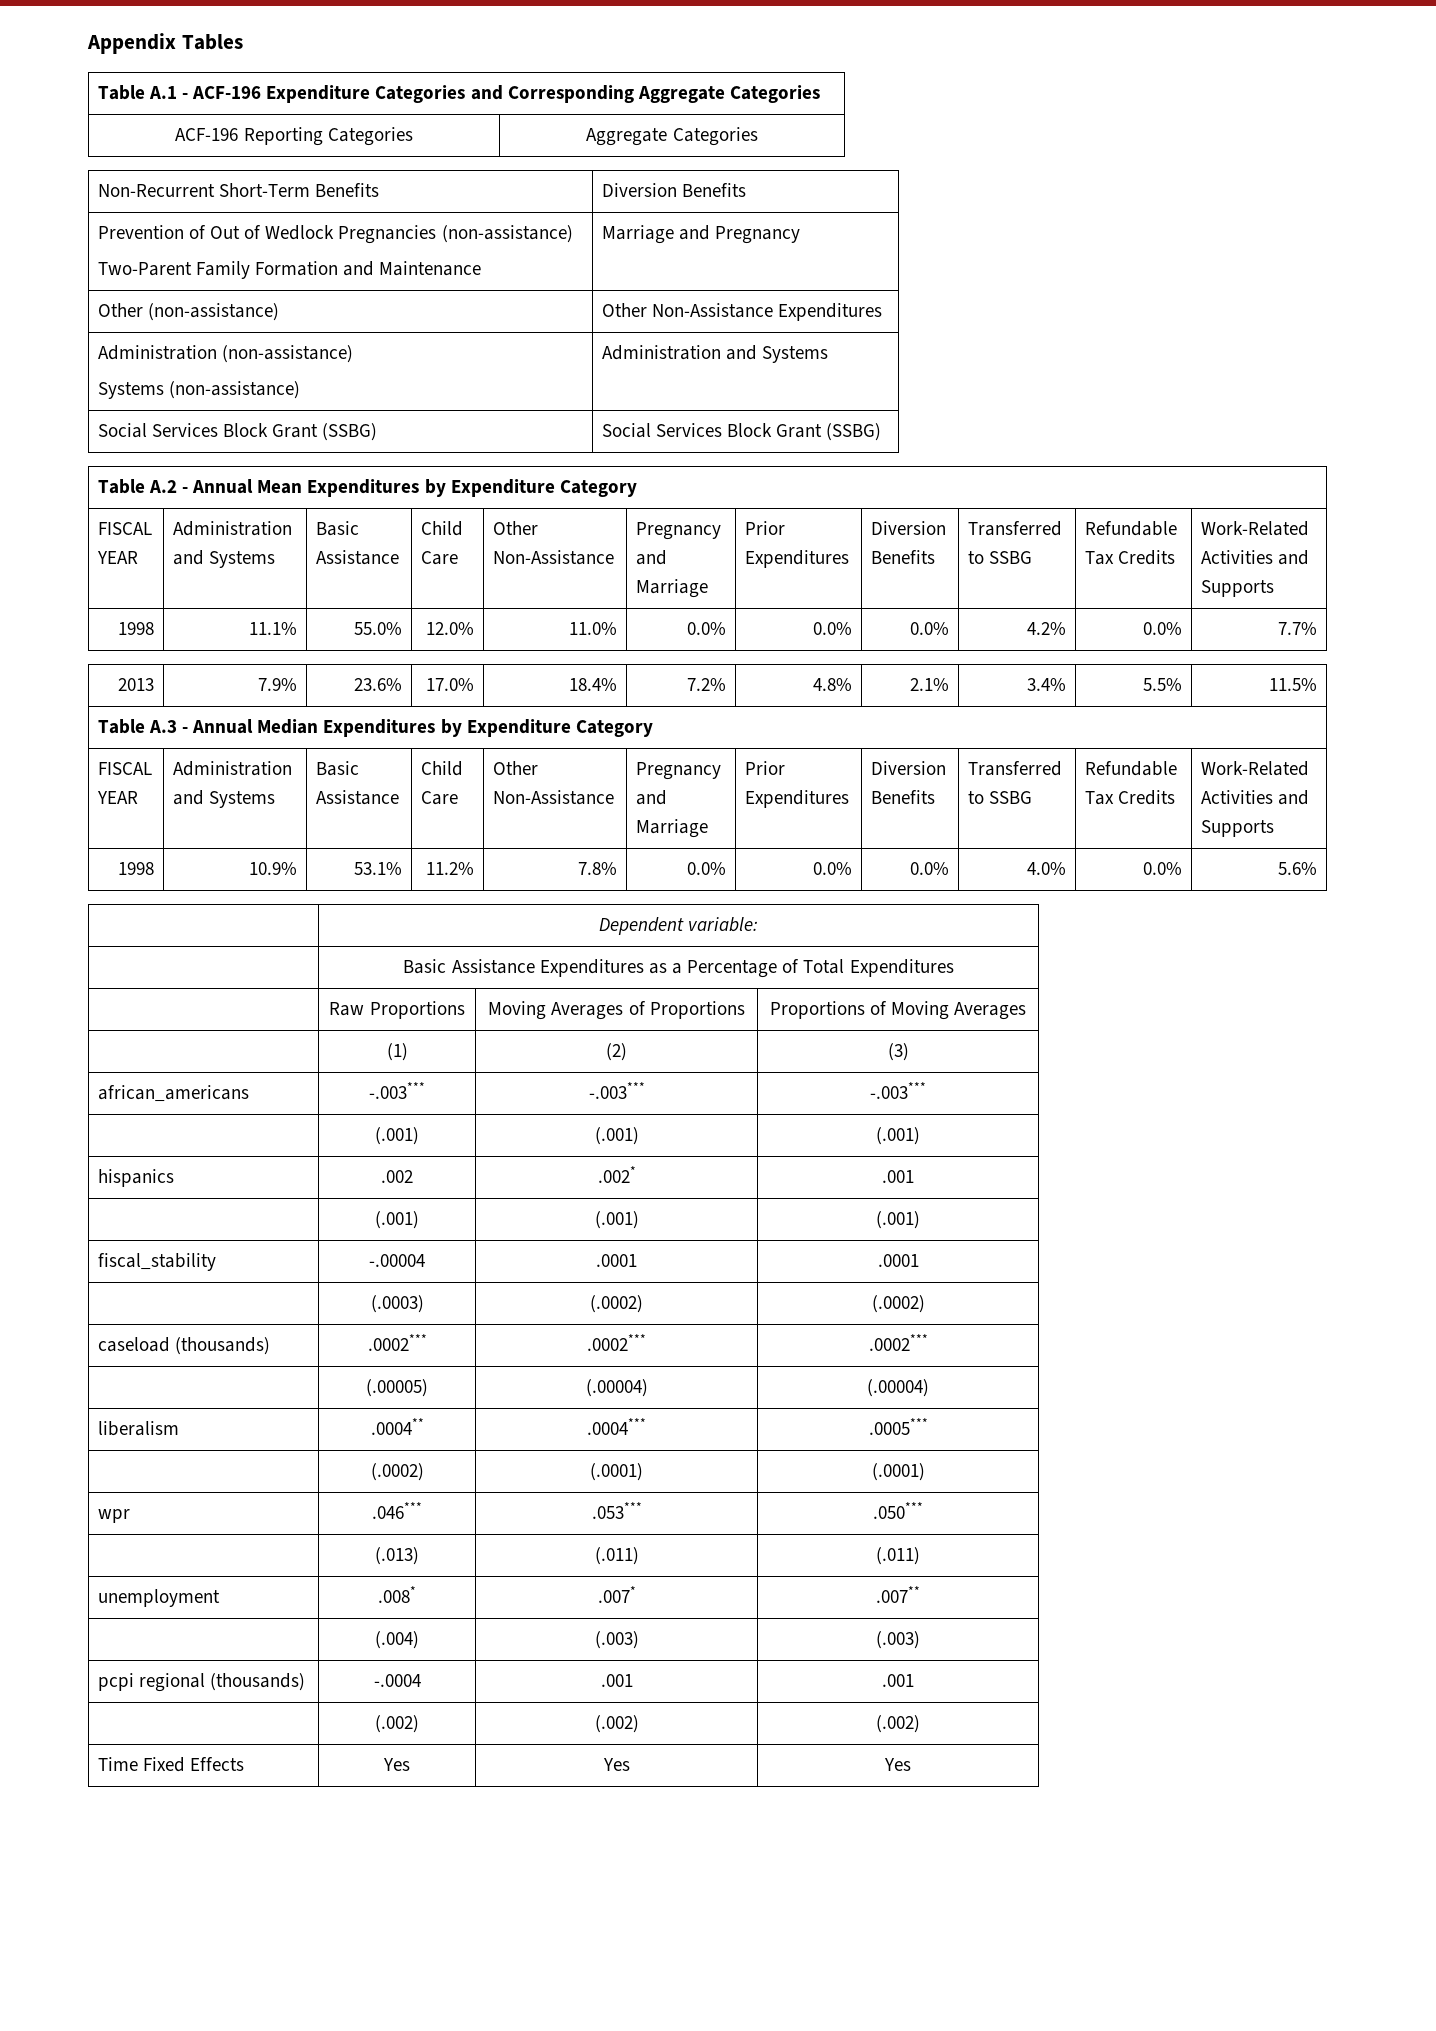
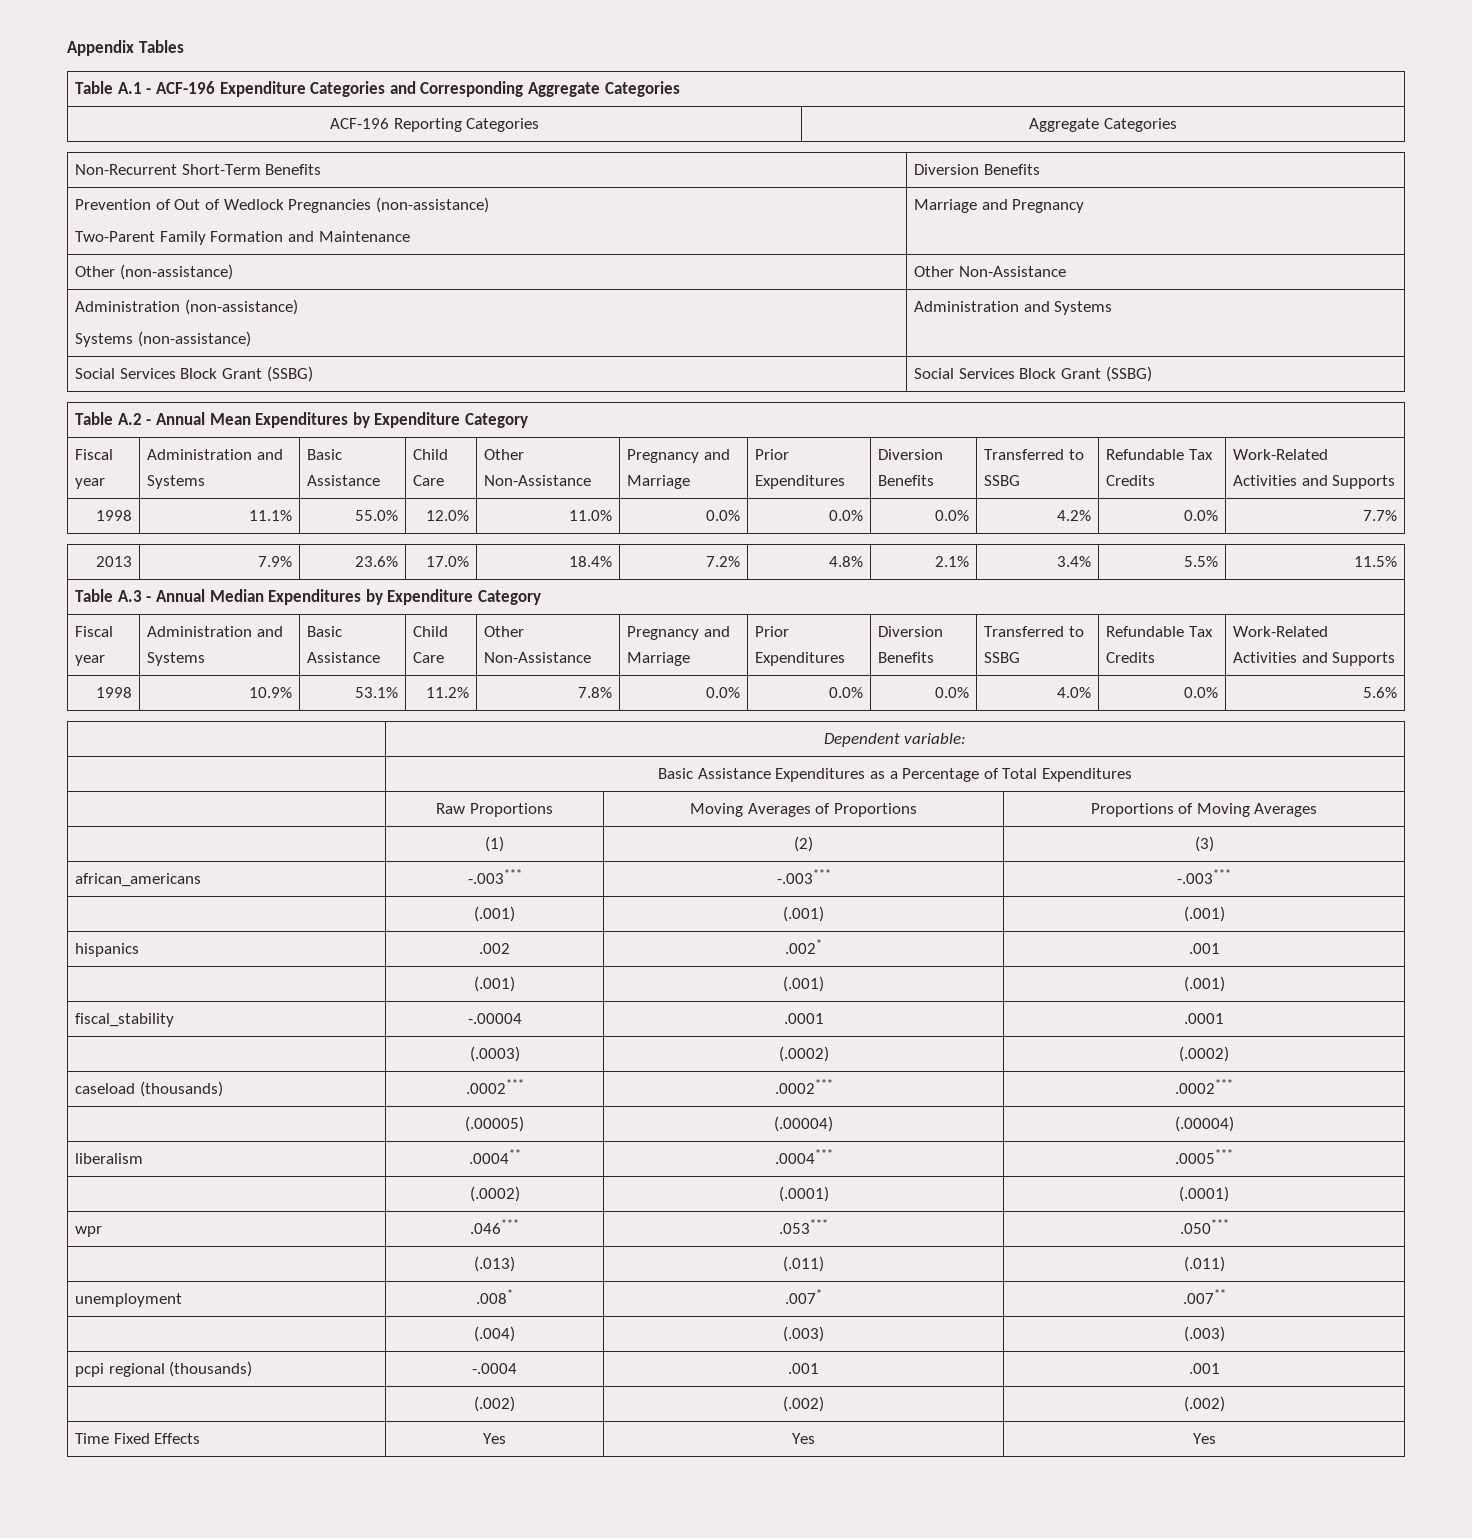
- Other (non-assistance) | Other Non-Assistance Expenditures
+ Other (non-assistance) | Other Non-Assistance
  Table A.2 - Annual Mean Expenditures by Expenditure Category
- FISCAL YEAR | Administration and Systems | Basic Assistance | Child Care | Other Non-Assistance | Pregnancy and Marriage | Prior Expenditures | Diversion Benefits | Transferred to SSBG | Refundable Tax Credits | Work-Related Activities and Supports
+ Fiscal year | Administration and Systems | Basic Assistance | Child Care | Other Non-Assistance | Pregnancy and Marriage | Prior Expenditures | Diversion Benefits | Transferred to SSBG | Refundable Tax Credits | Work-Related Activities and Supports
  Table A.3 - Annual Median Expenditures by Expenditure Category
- FISCAL YEAR | Administration and Systems | Basic Assistance | Child Care | Other Non-Assistance | Pregnancy and Marriage | Prior Expenditures | Diversion Benefits | Transferred to SSBG | Refundable Tax Credits | Work-Related Activities and Supports
+ Fiscal year | Administration and Systems | Basic Assistance | Child Care | Other Non-Assistance | Pregnancy and Marriage | Prior Expenditures | Diversion Benefits | Transferred to SSBG | Refundable Tax Credits | Work-Related Activities and Supports

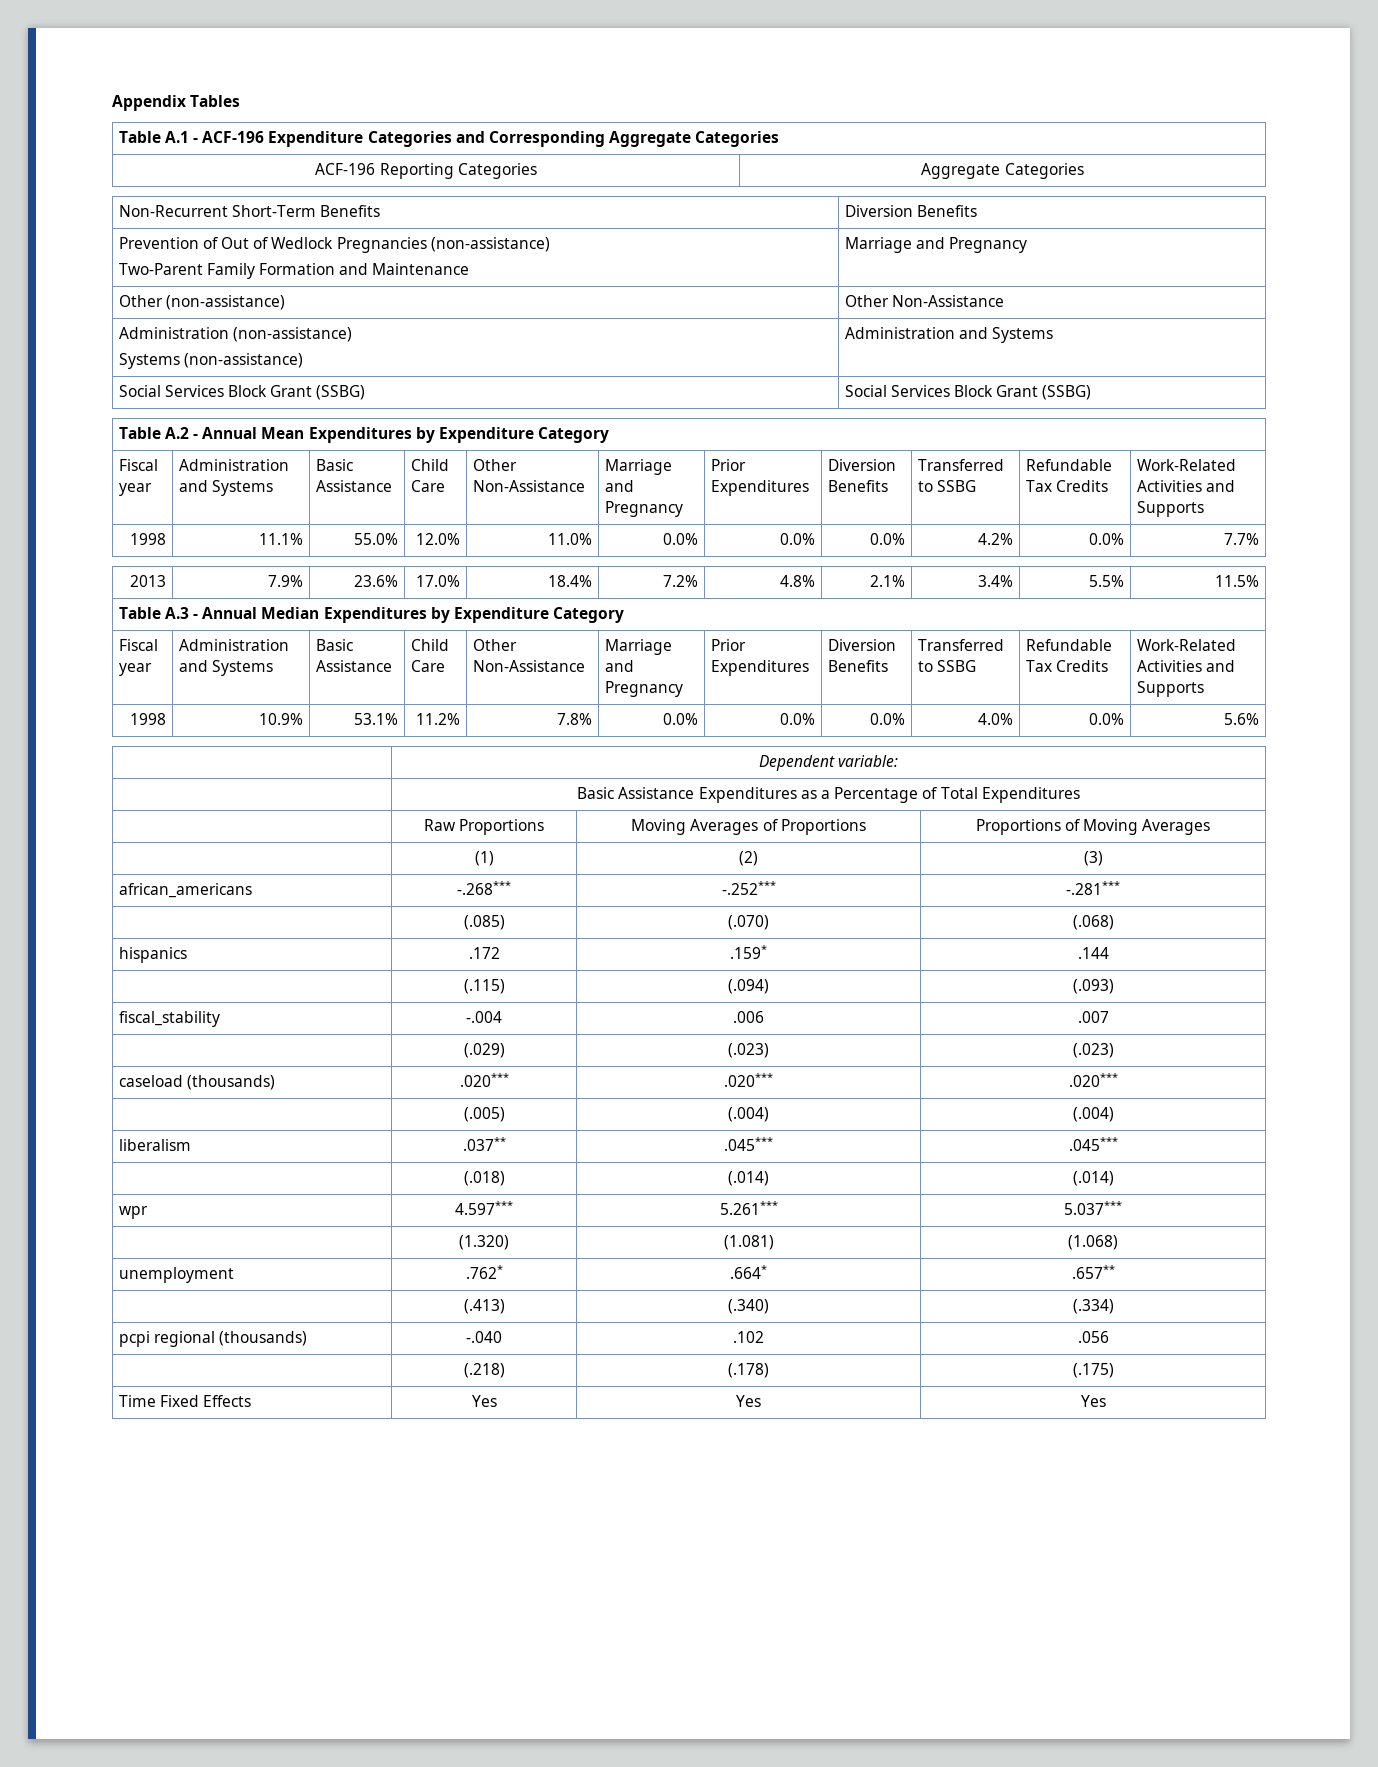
  Table A.2 - Annual Mean Expenditures by Expenditure Category
- Fiscal year | Administration and Systems | Basic Assistance | Child Care | Other Non-Assistance | Pregnancy and Marriage | Prior Expenditures | Diversion Benefits | Transferred to SSBG | Refundable Tax Credits | Work-Related Activities and Supports
+ Fiscal year | Administration and Systems | Basic Assistance | Child Care | Other Non-Assistance | Marriage and Pregnancy | Prior Expenditures | Diversion Benefits | Transferred to SSBG | Refundable Tax Credits | Work-Related Activities and Supports
  Table A.3 - Annual Median Expenditures by Expenditure Category
- Fiscal year | Administration and Systems | Basic Assistance | Child Care | Other Non-Assistance | Pregnancy and Marriage | Prior Expenditures | Diversion Benefits | Transferred to SSBG | Refundable Tax Credits | Work-Related Activities and Supports
+ Fiscal year | Administration and Systems | Basic Assistance | Child Care | Other Non-Assistance | Marriage and Pregnancy | Prior Expenditures | Diversion Benefits | Transferred to SSBG | Refundable Tax Credits | Work-Related Activities and Supports
- african_americans | -.003*** | -.003*** | -.003***
- | (.001) | (.001) | (.001)
- hispanics | .002 | .002* | .001
- | (.001) | (.001) | (.001)
- fiscal_stability | -.00004 | .0001 | .0001
- | (.0003) | (.0002) | (.0002)
- caseload (thousands) | .0002*** | .0002*** | .0002***
- | (.00005) | (.00004) | (.00004)
- liberalism | .0004** | .0004*** | .0005***
- | (.0002) | (.0001) | (.0001)
- wpr | .046*** | .053*** | .050***
- | (.013) | (.011) | (.011)
- unemployment | .008* | .007* | .007**
- | (.004) | (.003) | (.003)
- pcpi regional (thousands) | -.0004 | .001 | .001
- | (.002) | (.002) | (.002)
+ african_americans | -.268*** | -.252*** | -.281***
+ | (.085) | (.070) | (.068)
+ hispanics | .172 | .159* | .144
+ | (.115) | (.094) | (.093)
+ fiscal_stability | -.004 | .006 | .007
+ | (.029) | (.023) | (.023)
+ caseload (thousands) | .020*** | .020*** | .020***
+ | (.005) | (.004) | (.004)
+ liberalism | .037** | .045*** | .045***
+ | (.018) | (.014) | (.014)
+ wpr | 4.597*** | 5.261*** | 5.037***
+ | (1.320) | (1.081) | (1.068)
+ unemployment | .762* | .664* | .657**
+ | (.413) | (.340) | (.334)
+ pcpi regional (thousands) | -.040 | .102 | .056
+ | (.218) | (.178) | (.175)

